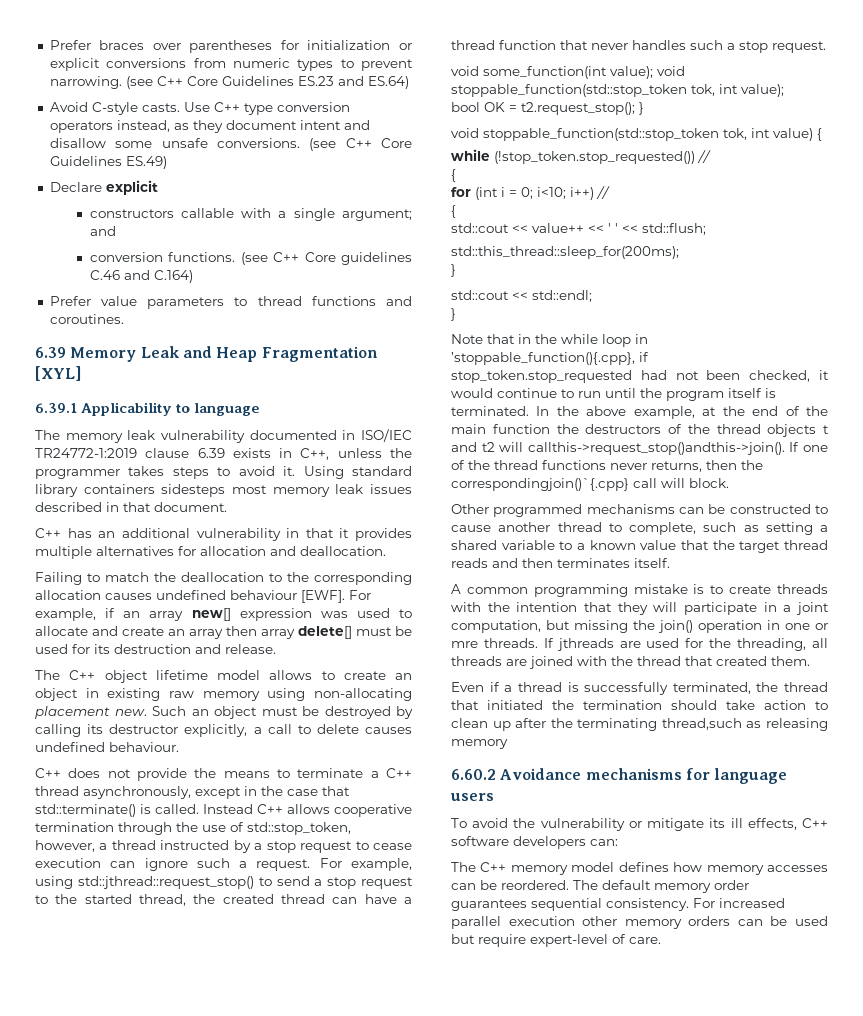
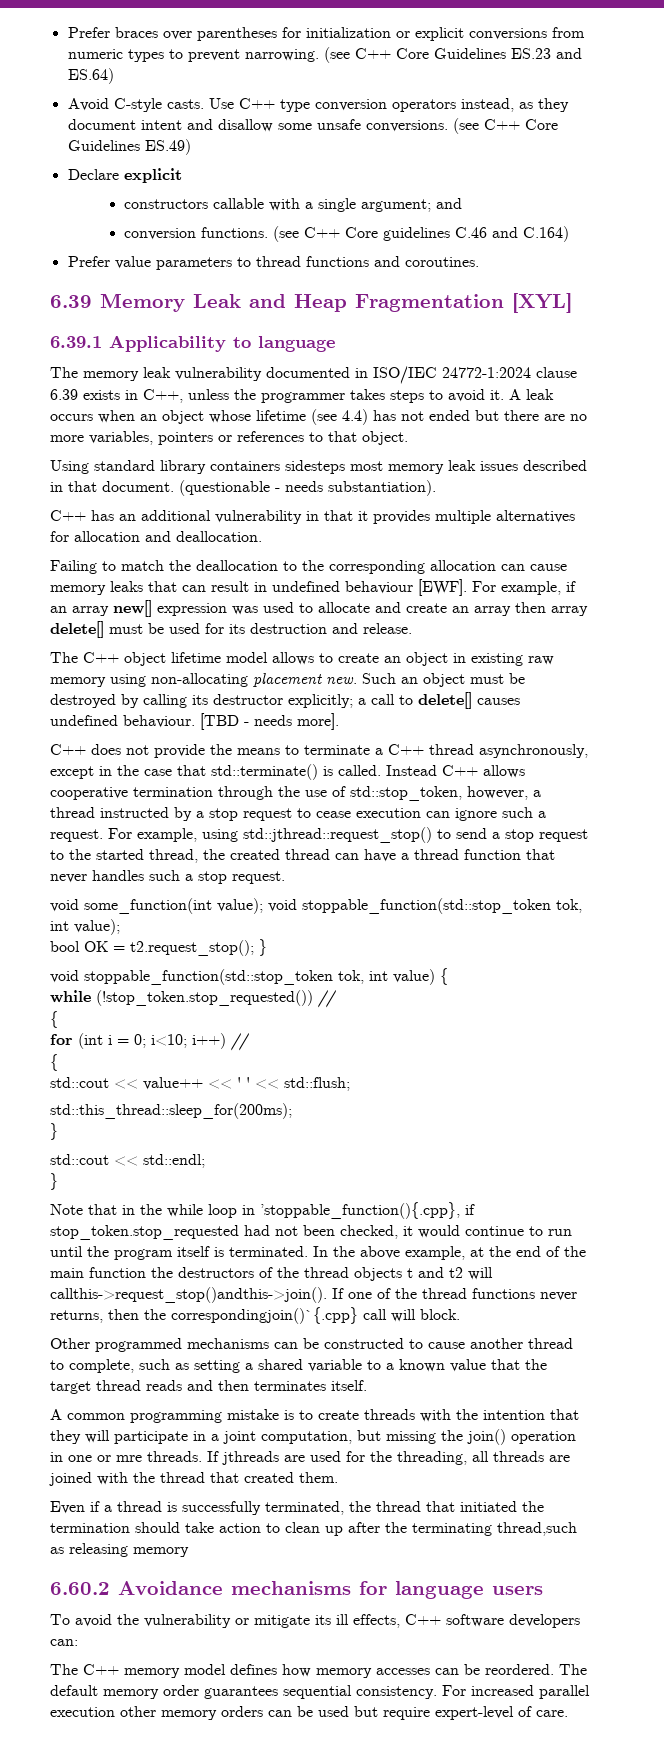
- The memory leak vulnerability documented in ISO/IEC TR24772-1:2019 clause 6.39 exists in C++, unless the programmer takes steps to avoid it. Using standard library containers sidesteps most memory leak issues described in that document.
+ The memory leak vulnerability documented in ISO/IEC 24772-1:2024 clause 6.39 exists in C++, unless the programmer takes steps to avoid it. A leak occurs when an object whose lifetime (see 4.4) has not ended but there are no more variables, pointers or references to that object.
+ Using standard library containers sidesteps most memory leak issues described in that document. (questionable - needs substantiation).
- Failing to match the deallocation to the corresponding allocation causes undefined behaviour [EWF].
+ Failing to match the deallocation to the corresponding allocation can cause memory leaks that can result in undefined behaviour [EWF].
- Such an object must be destroyed by calling its destructor explicitly, a call to delete causes undefined behaviour.
+ Such an object must be destroyed by calling its destructor explicitly; a call to delete[] causes undefined behaviour. [TBD - needs more].

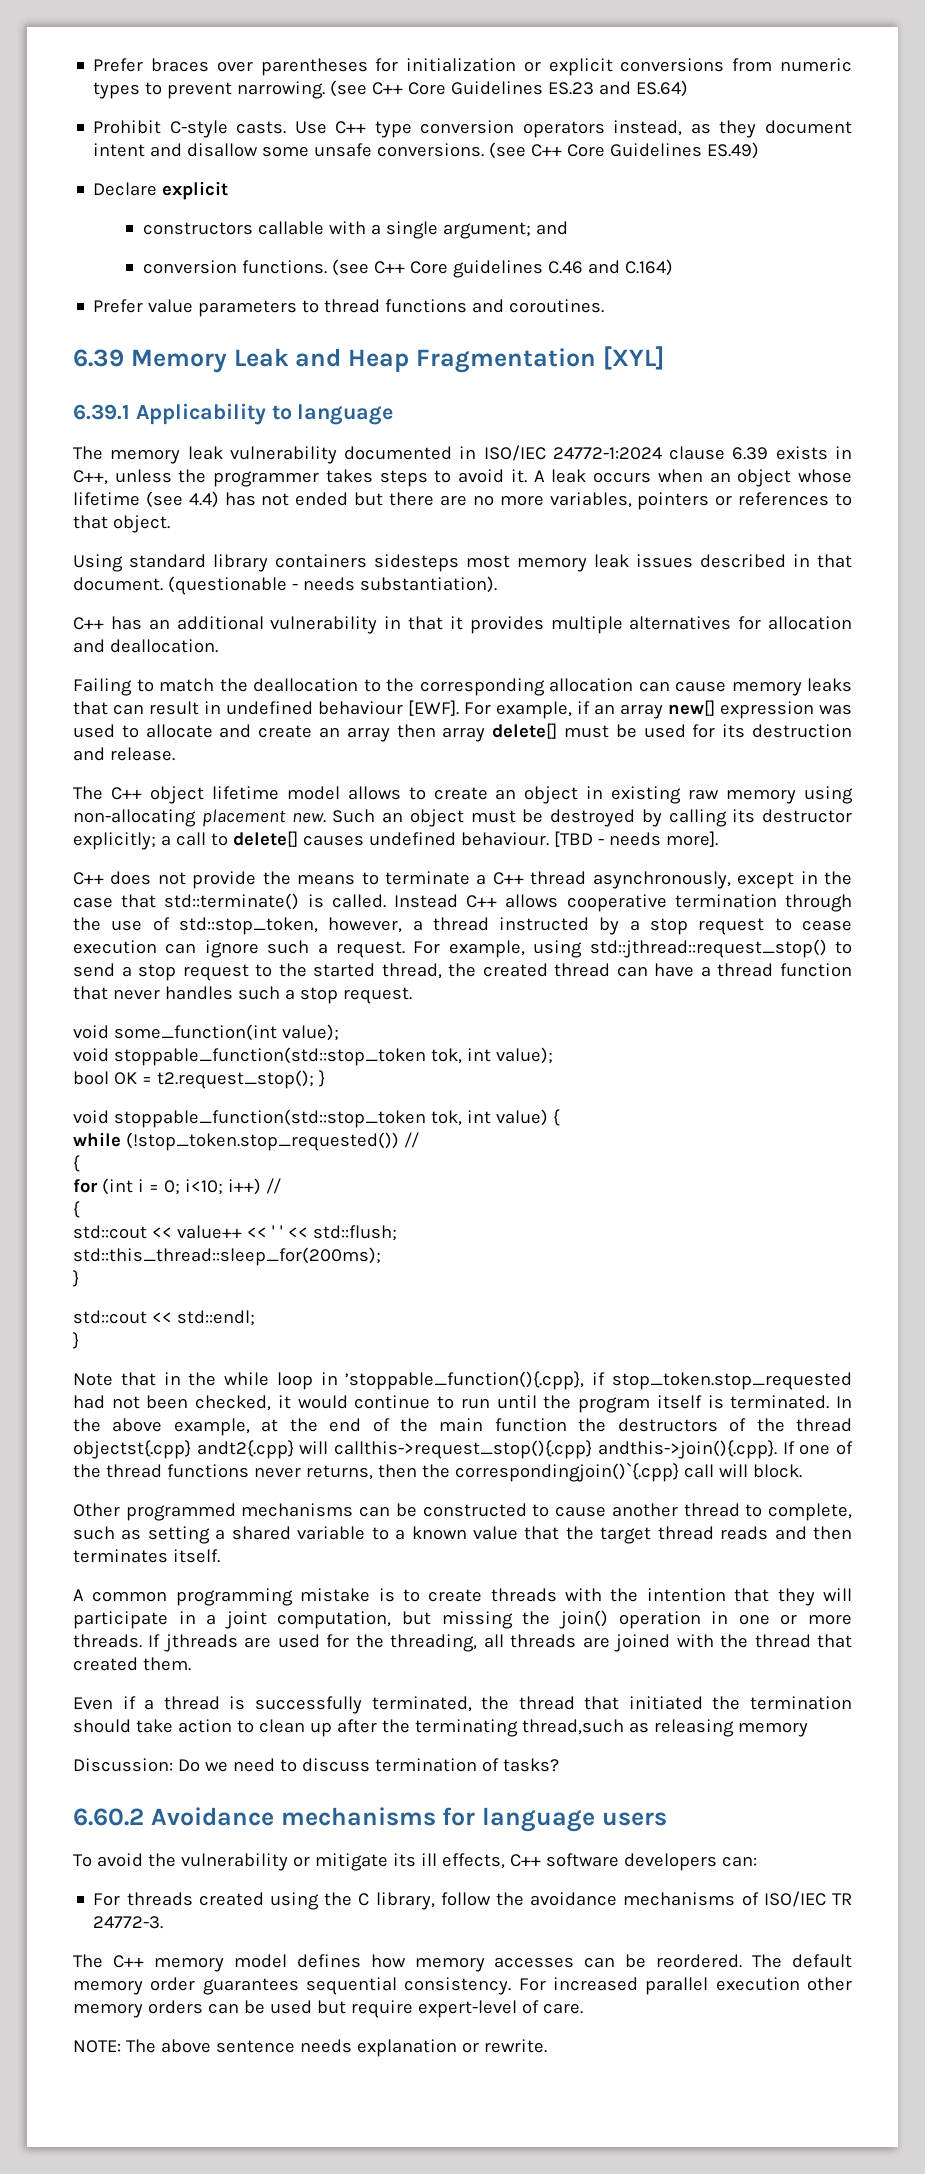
- Avoid C-style casts.
+ Prohibit C-style casts.
- void some_function(int value); void stoppable_function(std::stop_token tok, int value);
+ void some_function(int value);
+ void stoppable_function(std::stop_token tok, int value);
- In the above example, at the end of the main function the destructors of the thread objects t and t2 will callthis->request_stop()andthis->join(). If one of the thread functions never returns, then the correspondingjoin()`{.cpp} call will block.
+ In the above example, at the end of the main function the destructors of the thread objectst{.cpp} andt2{.cpp} will callthis->request_stop(){.cpp} andthis->join(){.cpp}. If one of the thread functions never returns, then the correspondingjoin()`{.cpp} call will block.
- A common programming mistake is to create threads with the intention that they will participate in a joint computation, but missing the join() operation in one or mre threads.
+ A common programming mistake is to create threads with the intention that they will participate in a joint computation, but missing the join() operation in one or more threads.
+ Discussion: Do we need to discuss termination of tasks?
+ For threads created using the C library, follow the avoidance mechanisms of ISO/IEC TR 24772-3.
+ NOTE: The above sentence needs explanation or rewrite.

